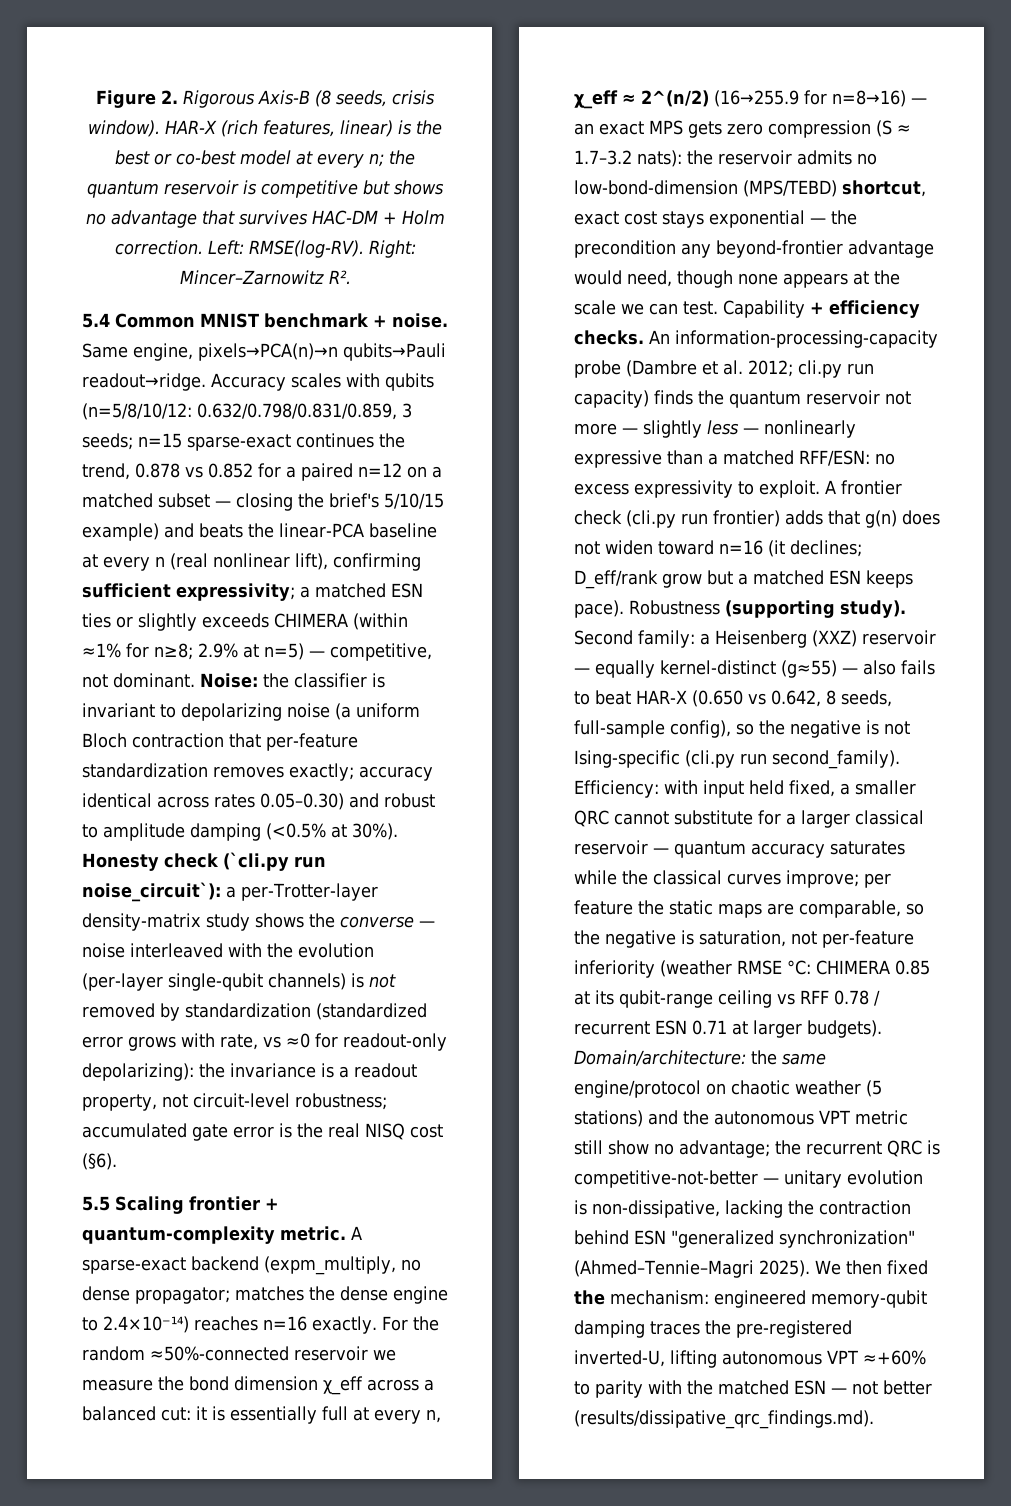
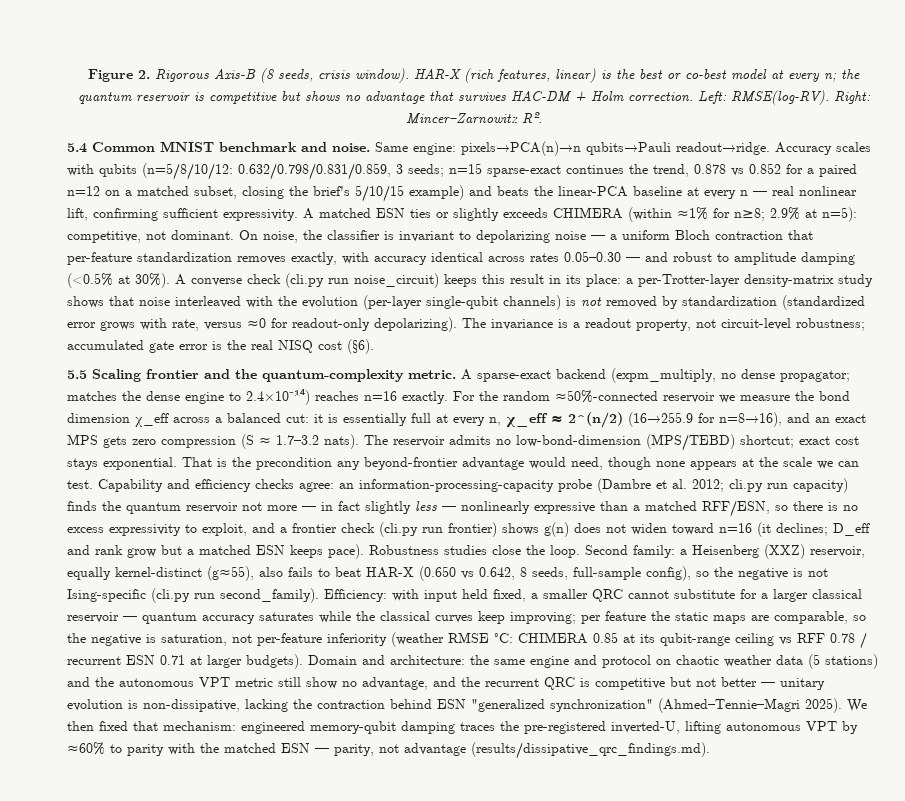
- 5.4 Common MNIST benchmark + noise.
+ 5.4 Common MNIST benchmark and noise.
- Same engine, pixels→PCA(n)→n qubits→Pauli readout→ridge.
+ Same engine: pixels→PCA(n)→n qubits→Pauli readout→ridge.
- Accuracy scales with qubits (n=5/8/10/12: 0.632/0.798/0.831/0.859, 3 seeds; n=15 sparse-exact continues the trend, 0.878 vs 0.852 for a paired n=12 on a matched subset — closing the brief's 5/10/15 example) and beats the linear-PCA baseline at every n (real nonlinear lift), confirming sufficient expressivity; a matched ESN ties or slightly exceeds CHIMERA (within ≈1% for n≥8; 2.9% at n=5) — competitive, not dominant.
+ Accuracy scales with qubits (n=5/8/10/12: 0.632/0.798/0.831/0.859, 3 seeds; n=15 sparse-exact continues the trend, 0.878 vs 0.852 for a paired n=12 on a matched subset, closing the brief's 5/10/15 example) and beats the linear-PCA baseline at every n — real nonlinear lift, confirming sufficient expressivity. A matched ESN ties or slightly exceeds CHIMERA (within ≈1% for n≥8; 2.9% at n=5): competitive, not dominant.
- Noise: the classifier is invariant to depolarizing noise (a uniform Bloch contraction that per-feature standardization removes exactly; accuracy identical across rates 0.05–0.30) and robust to amplitude damping (<0.5% at 30%).
+ On noise, the classifier is invariant to depolarizing noise — a uniform Bloch contraction that per-feature standardization removes exactly, with accuracy identical across rates 0.05–0.30 — and robust to amplitude damping (<0.5% at 30%).
- Honesty check (`cli.py run noise_circuit`): a per-Trotter-layer density-matrix study shows the converse — noise interleaved with the evolution (per-layer single-qubit channels) is not removed by standardization (standardized error grows with rate, vs ≈0 for readout-only depolarizing): the invariance is a readout property, not circuit-level robustness; accumulated gate error is the real NISQ cost (§6).
+ A converse check (cli.py run noise_circuit) keeps this result in its place: a per-Trotter-layer density-matrix study shows that noise interleaved with the evolution (per-layer single-qubit channels) is not removed by standardization (standardized error grows with rate, versus ≈0 for readout-only depolarizing). The invariance is a readout property, not circuit-level robustness; accumulated gate error is the real NISQ cost (§6).
- 5.5 Scaling frontier + quantum-complexity metric.
+ 5.5 Scaling frontier and the quantum-complexity metric.
- For the random ≈50%-connected reservoir we measure the bond dimension χ_eff across a balanced cut: it is essentially full at every n, χ_eff ≈ 2^(n/2) (16→255.9 for n=8→16) — an exact MPS gets zero compression (S ≈ 1.7–3.2 nats): the reservoir admits no low-bond-dimension (MPS/TEBD) shortcut, exact cost stays exponential — the precondition any beyond-frontier advantage would need, though none appears at the scale we can test.
+ For the random ≈50%-connected reservoir we measure the bond dimension χ_eff across a balanced cut: it is essentially full at every n, χ_eff ≈ 2^(n/2) (16→255.9 for n=8→16), and an exact MPS gets zero compression (S ≈ 1.7–3.2 nats). The reservoir admits no low-bond-dimension (MPS/TEBD) shortcut; exact cost stays exponential. That is the precondition any beyond-frontier advantage would need, though none appears at the scale we can test.
- Capability + efficiency checks. An information-processing-capacity probe (Dambre et al. 2012; cli.py run capacity) finds the quantum reservoir not more — slightly less — nonlinearly expressive than a matched RFF/ESN: no excess expressivity to exploit. A frontier check (cli.py run frontier) adds that g(n) does not widen toward n=16 (it declines; D_eff/rank grow but a matched ESN keeps pace).
+ Capability and efficiency checks agree: an information-processing-capacity probe (Dambre et al. 2012; cli.py run capacity) finds the quantum reservoir not more — in fact slightly less — nonlinearly expressive than a matched RFF/ESN, so there is no excess expressivity to exploit, and a frontier check (cli.py run frontier) shows g(n) does not widen toward n=16 (it declines; D_eff and rank grow but a matched ESN keeps pace).
- Robustness (supporting study).
+ Robustness studies close the loop.
- Second family: a Heisenberg (XXZ) reservoir — equally kernel-distinct (g≈55) — also fails to beat HAR-X (0.650 vs 0.642, 8 seeds, full-sample config), so the negative is not Ising-specific (cli.py run second_family).
+ Second family: a Heisenberg (XXZ) reservoir, equally kernel-distinct (g≈55), also fails to beat HAR-X (0.650 vs 0.642, 8 seeds, full-sample config), so the negative is not Ising-specific (cli.py run second_family).
- Efficiency: with input held fixed, a smaller QRC cannot substitute for a larger classical reservoir — quantum accuracy saturates while the classical curves improve; per feature the static maps are comparable, so the negative is saturation, not per-feature inferiority (weather RMSE °C: CHIMERA 0.85 at its qubit-range ceiling vs RFF 0.78 / recurrent ESN 0.71 at larger budgets).
+ Efficiency: with input held fixed, a smaller QRC cannot substitute for a larger classical reservoir — quantum accuracy saturates while the classical curves keep improving; per feature the static maps are comparable, so the negative is saturation, not per-feature inferiority (weather RMSE °C: CHIMERA 0.85 at its qubit-range ceiling vs RFF 0.78 / recurrent ESN 0.71 at larger budgets).
- Domain/architecture: the same engine/protocol on chaotic weather (5 stations) and the autonomous VPT metric still show no advantage; the recurrent QRC is competitive-not-better — unitary evolution is non-dissipative, lacking the contraction behind ESN "generalized synchronization" (Ahmed–Tennie–Magri 2025).
+ Domain and architecture: the same engine and protocol on chaotic weather data (5 stations) and the autonomous VPT metric still show no advantage, and the recurrent QRC is competitive but not better — unitary evolution is non-dissipative, lacking the contraction behind ESN "generalized synchronization" (Ahmed–Tennie–Magri 2025).
- We then fixed the mechanism: engineered memory-qubit damping traces the pre-registered inverted-U, lifting autonomous VPT ≈+60% to parity with the matched ESN — not better (results/dissipative_qrc_findings.md).
+ We then fixed that mechanism: engineered memory-qubit damping traces the pre-registered inverted-U, lifting autonomous VPT by ≈60% to parity with the matched ESN — parity, not advantage (results/dissipative_qrc_findings.md).

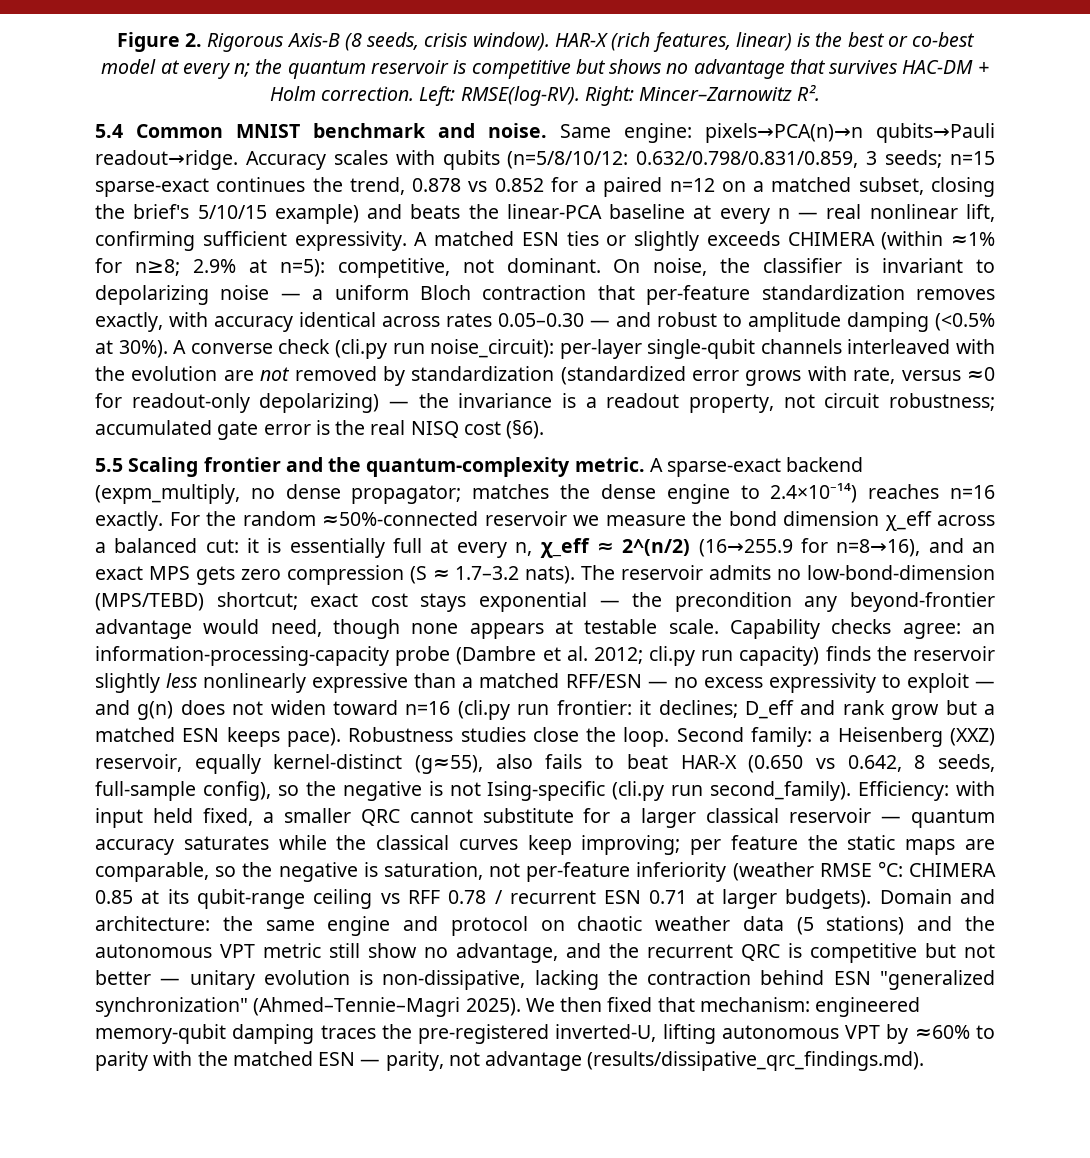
- A converse check (cli.py run noise_circuit) keeps this result in its place: a per-Trotter-layer density-matrix study shows that noise interleaved with the evolution (per-layer single-qubit channels) is not removed by standardization (standardized error grows with rate, versus ≈0 for readout-only depolarizing). The invariance is a readout property, not circuit-level robustness; accumulated gate error is the real NISQ cost (§6).
+ A converse check (cli.py run noise_circuit): per-layer single-qubit channels interleaved with the evolution are not removed by standardization (standardized error grows with rate, versus ≈0 for readout-only depolarizing) — the invariance is a readout property, not circuit robustness; accumulated gate error is the real NISQ cost (§6).
- The reservoir admits no low-bond-dimension (MPS/TEBD) shortcut; exact cost stays exponential. That is the precondition any beyond-frontier advantage would need, though none appears at the scale we can test. Capability and efficiency checks agree: an information-processing-capacity probe (Dambre et al. 2012; cli.py run capacity) finds the quantum reservoir not more — in fact slightly less — nonlinearly expressive than a matched RFF/ESN, so there is no excess expressivity to exploit, and a frontier check (cli.py run frontier) shows g(n) does not widen toward n=16 (it declines; D_eff and rank grow but a matched ESN keeps pace).
+ The reservoir admits no low-bond-dimension (MPS/TEBD) shortcut; exact cost stays exponential — the precondition any beyond-frontier advantage would need, though none appears at testable scale. Capability checks agree: an information-processing-capacity probe (Dambre et al. 2012; cli.py run capacity) finds the reservoir slightly less nonlinearly expressive than a matched RFF/ESN — no excess expressivity to exploit — and g(n) does not widen toward n=16 (cli.py run frontier: it declines; D_eff and rank grow but a matched ESN keeps pace).

